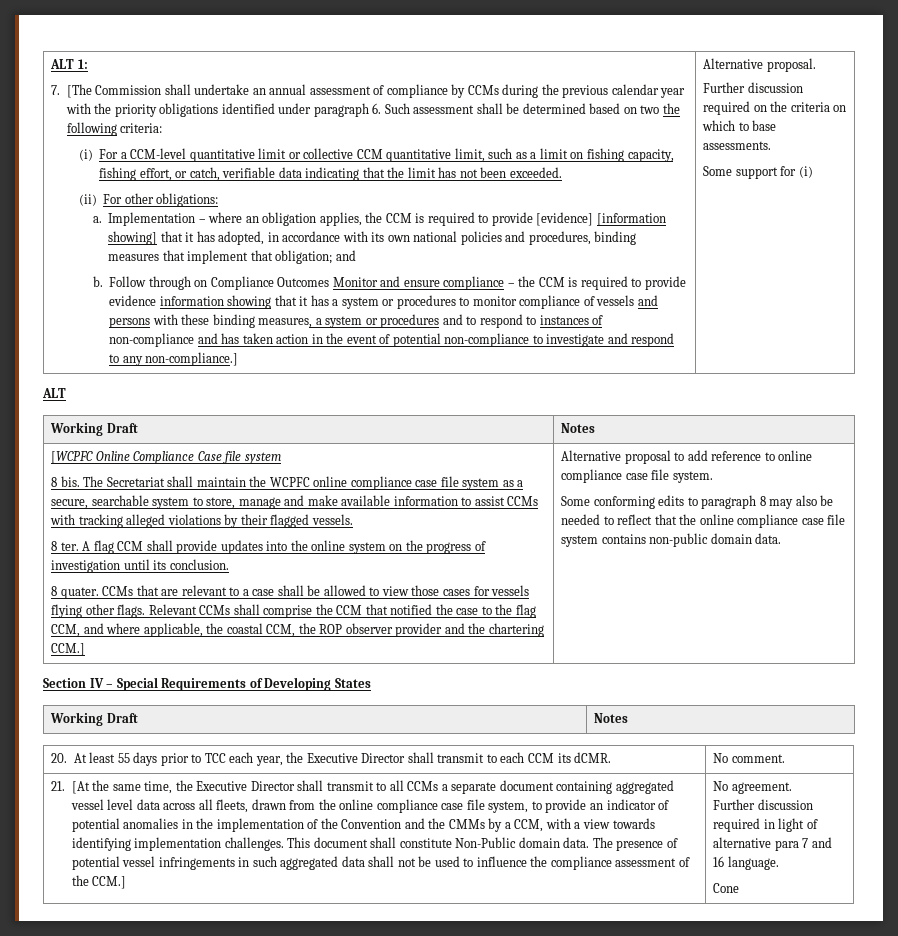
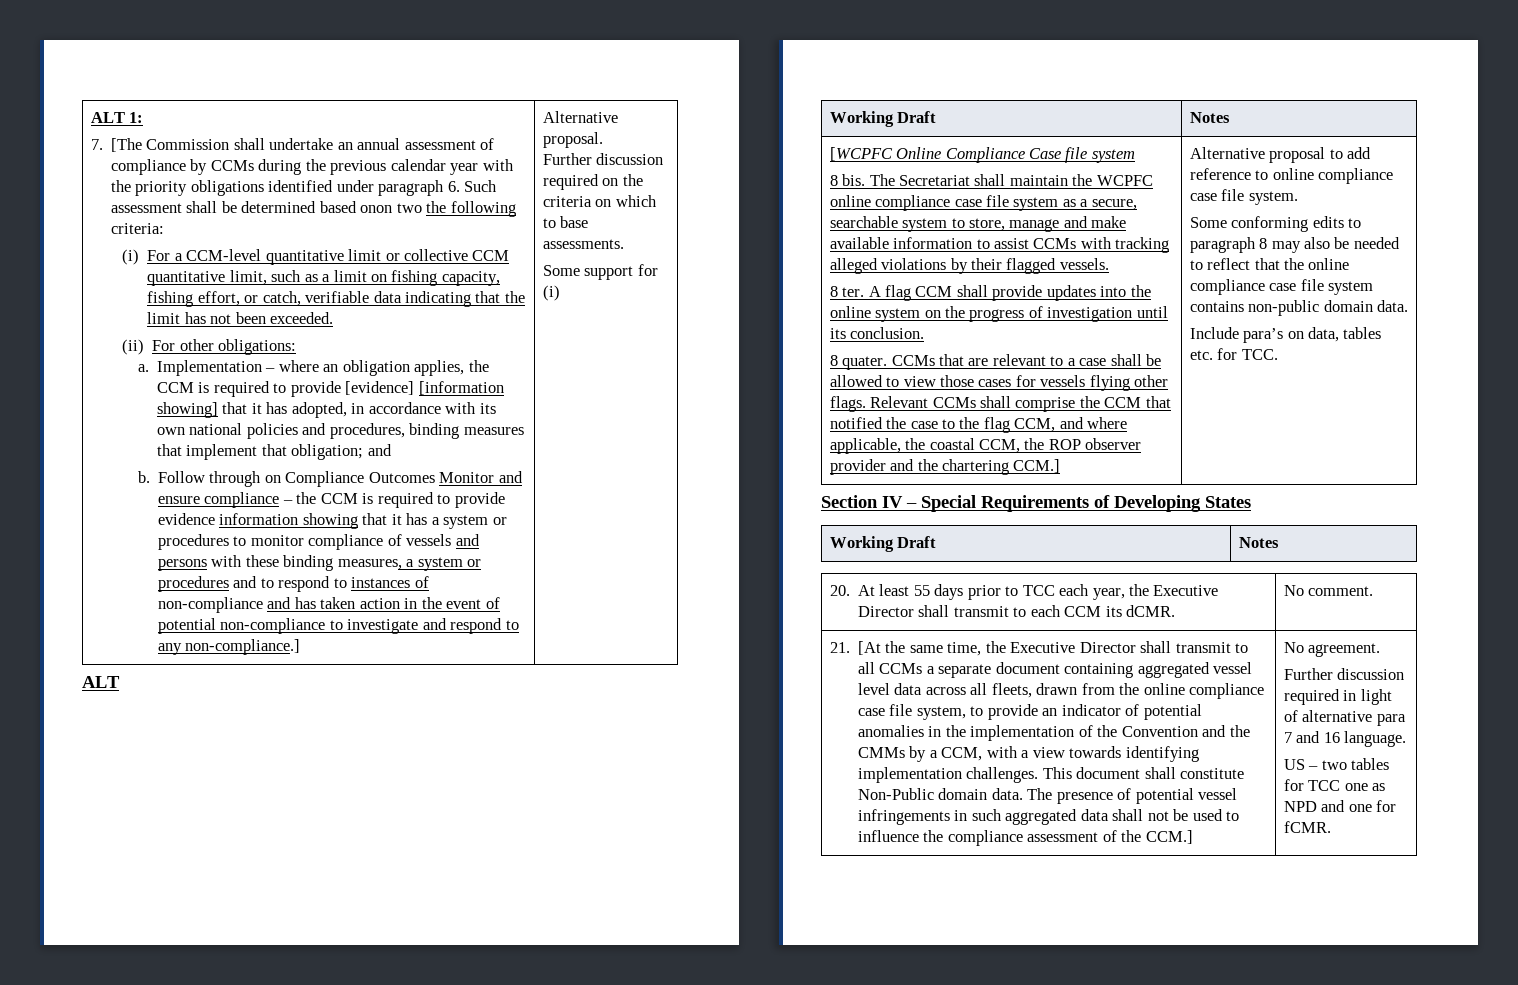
- 7. [The Commission shall undertake an annual assessment of compliance by CCMs during the previous calendar year with the priority obligations identified under paragraph 6. Such assessment shall be determined based on two the following criteria:
+ 7. [The Commission shall undertake an annual assessment of compliance by CCMs during the previous calendar year with the priority obligations identified under paragraph 6. Such assessment shall be determined based onon two the following criteria:
+ Include para’s on data, tables etc. for TCC.
- Cone
+ US – two tables for TCC one as NPD and one for fCMR.

